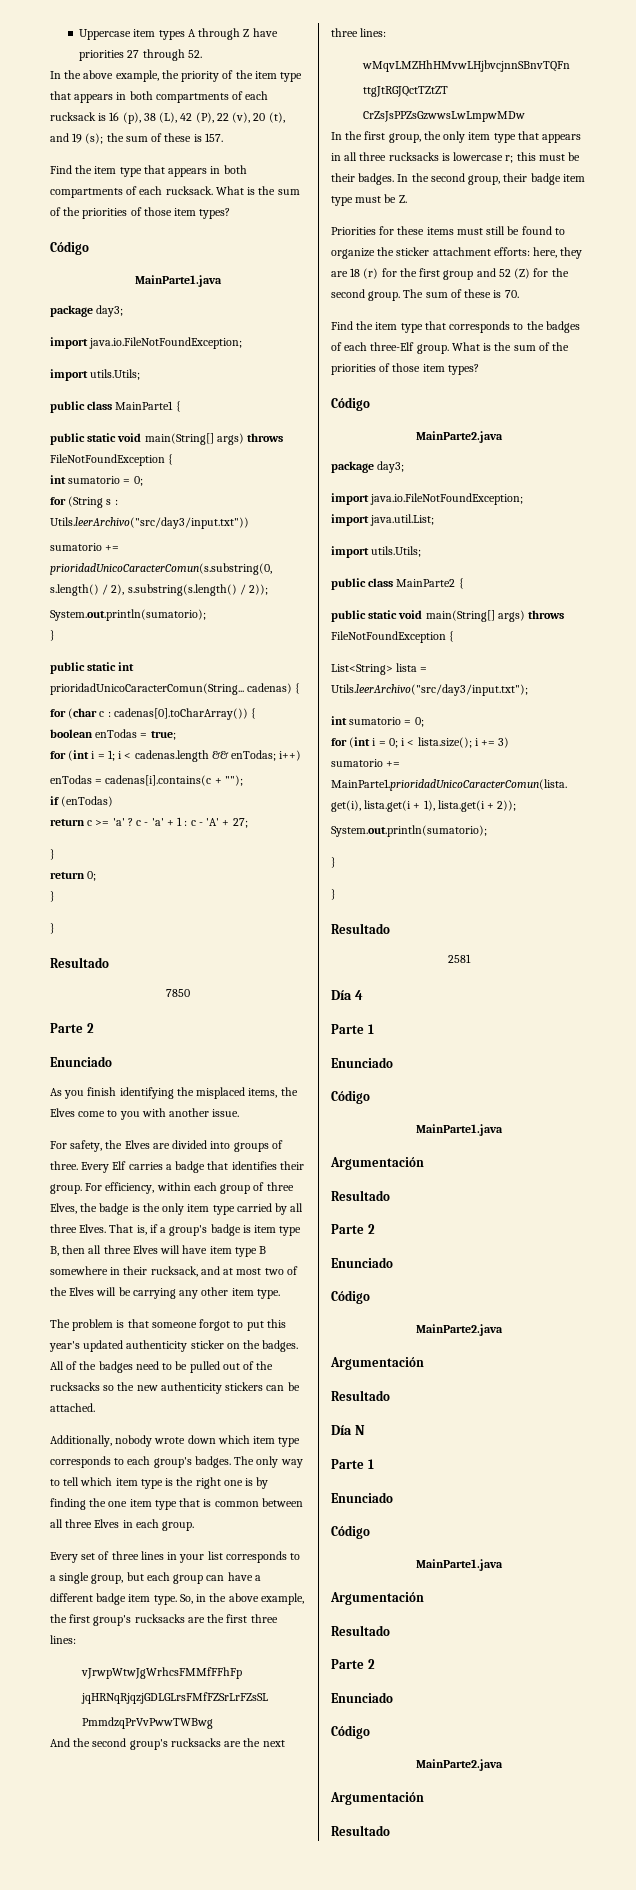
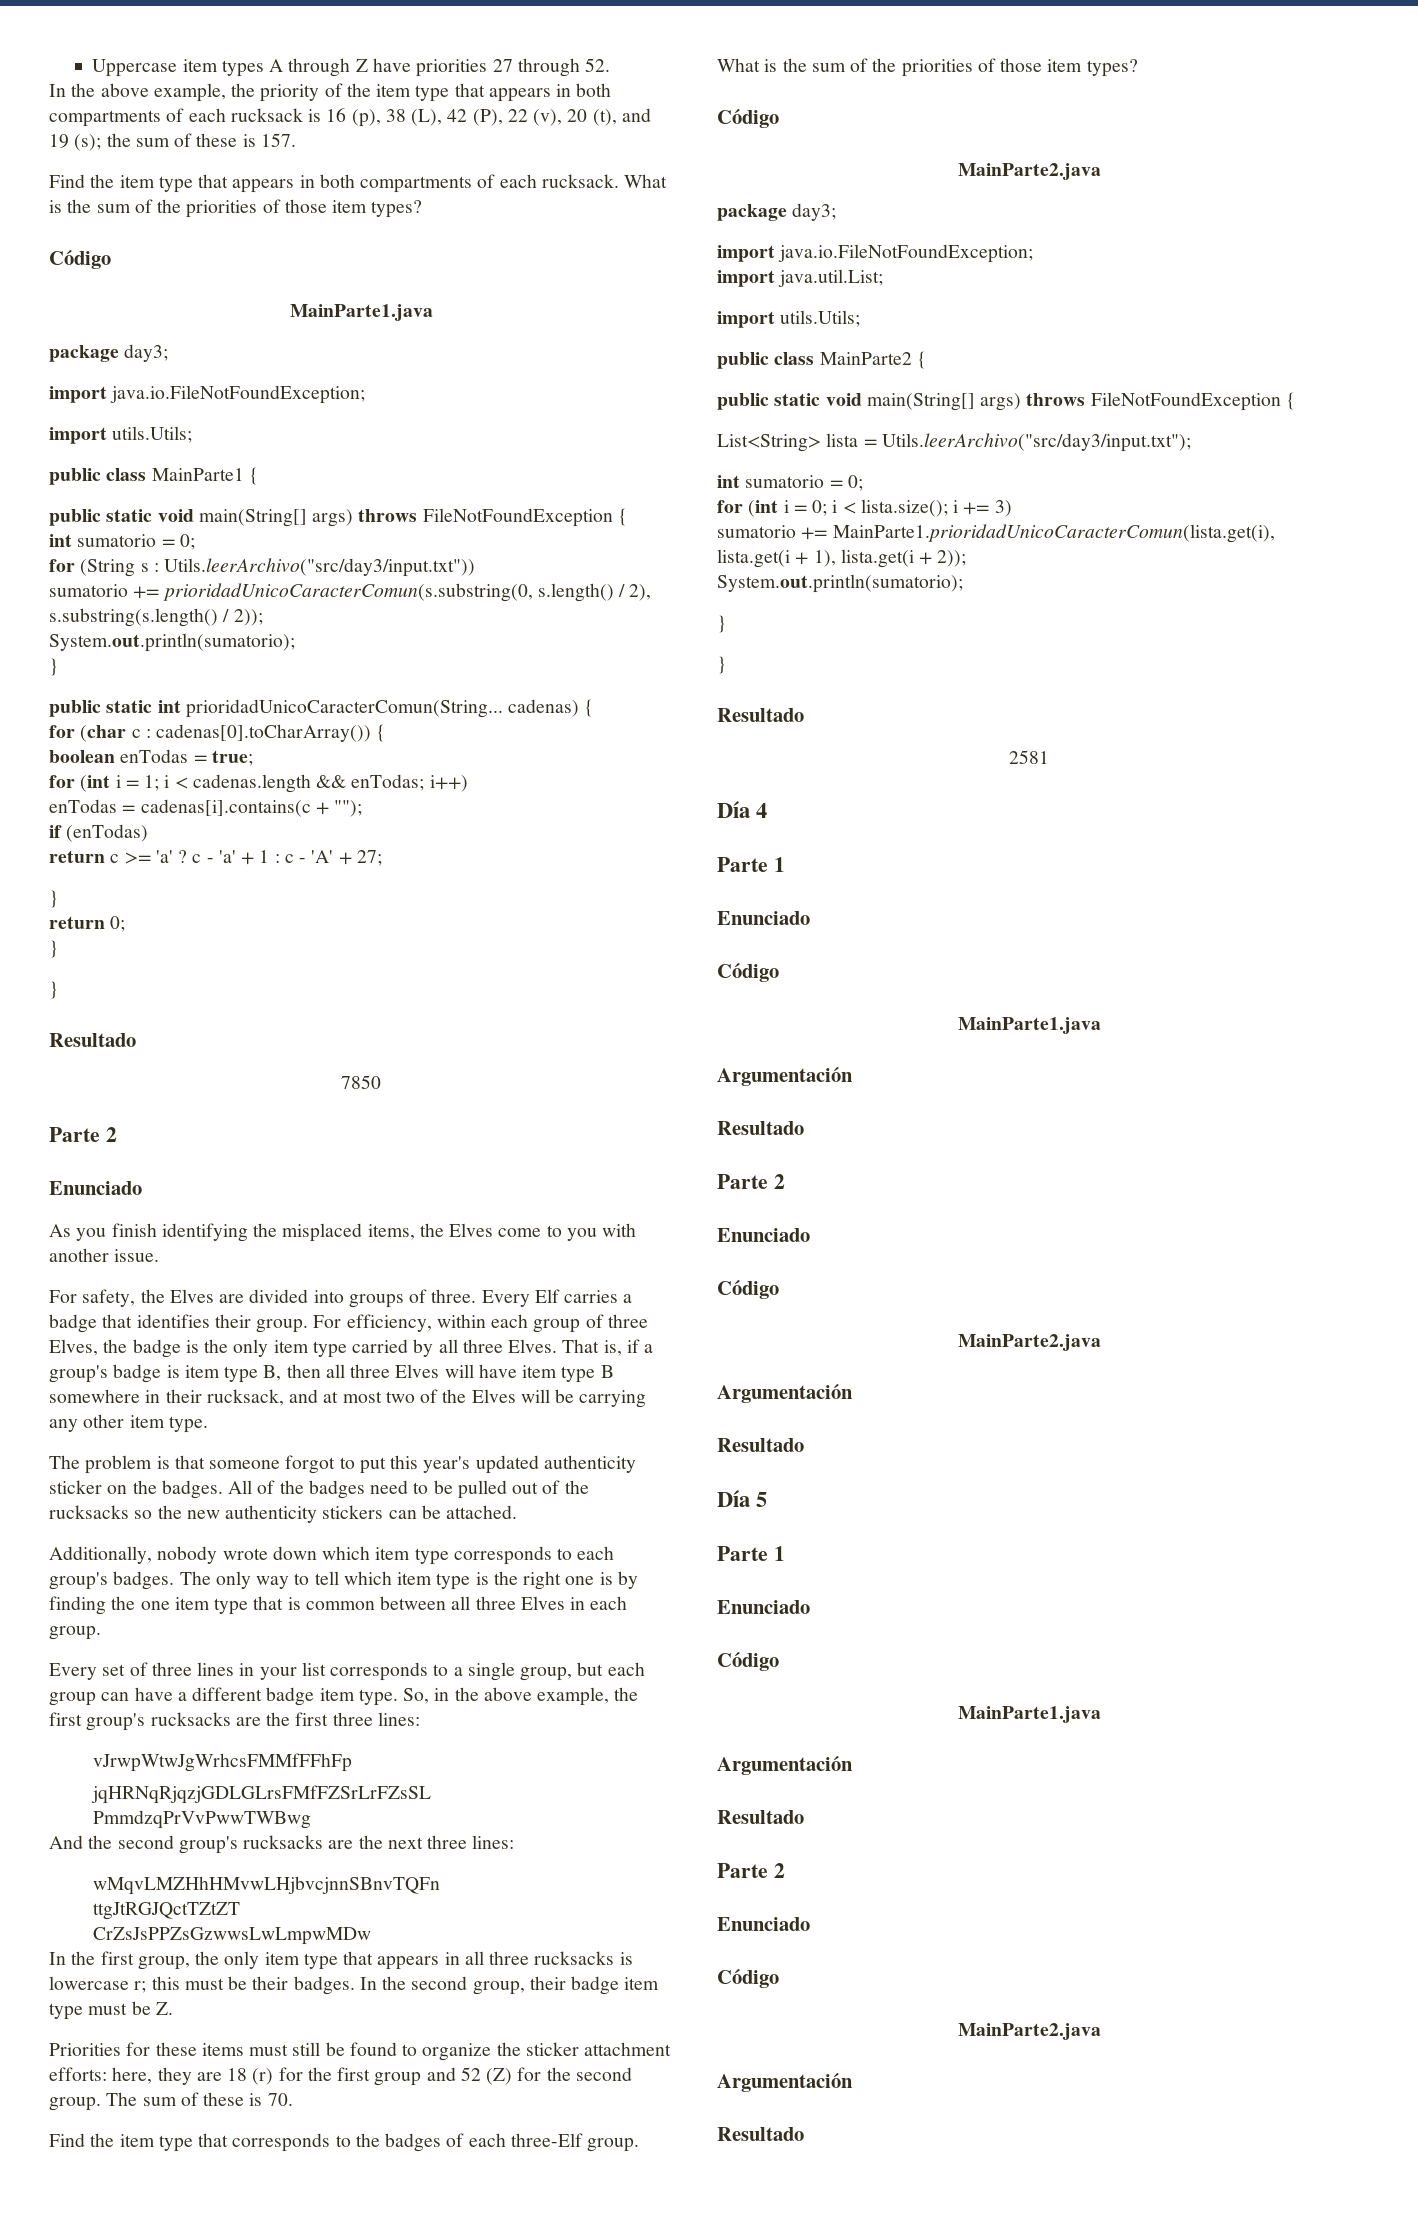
- Día N
+ Día 5

